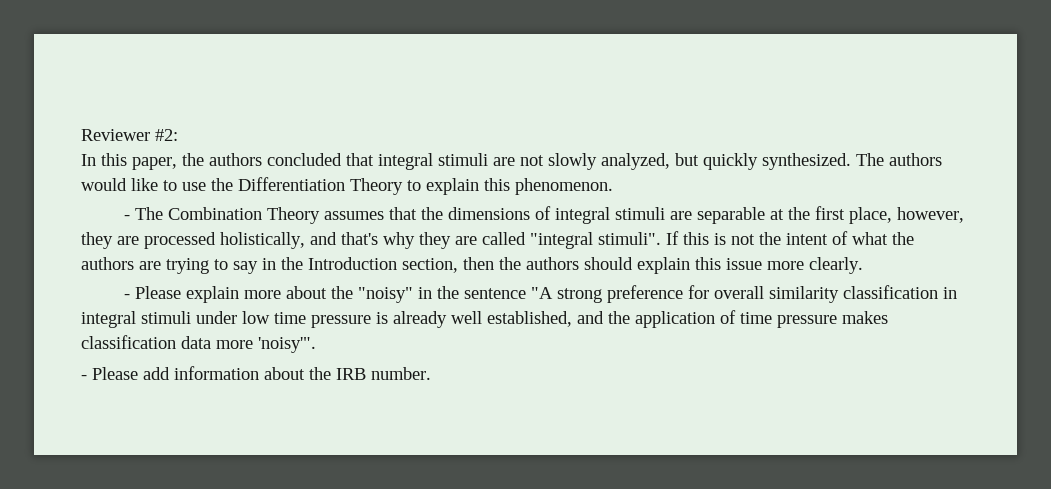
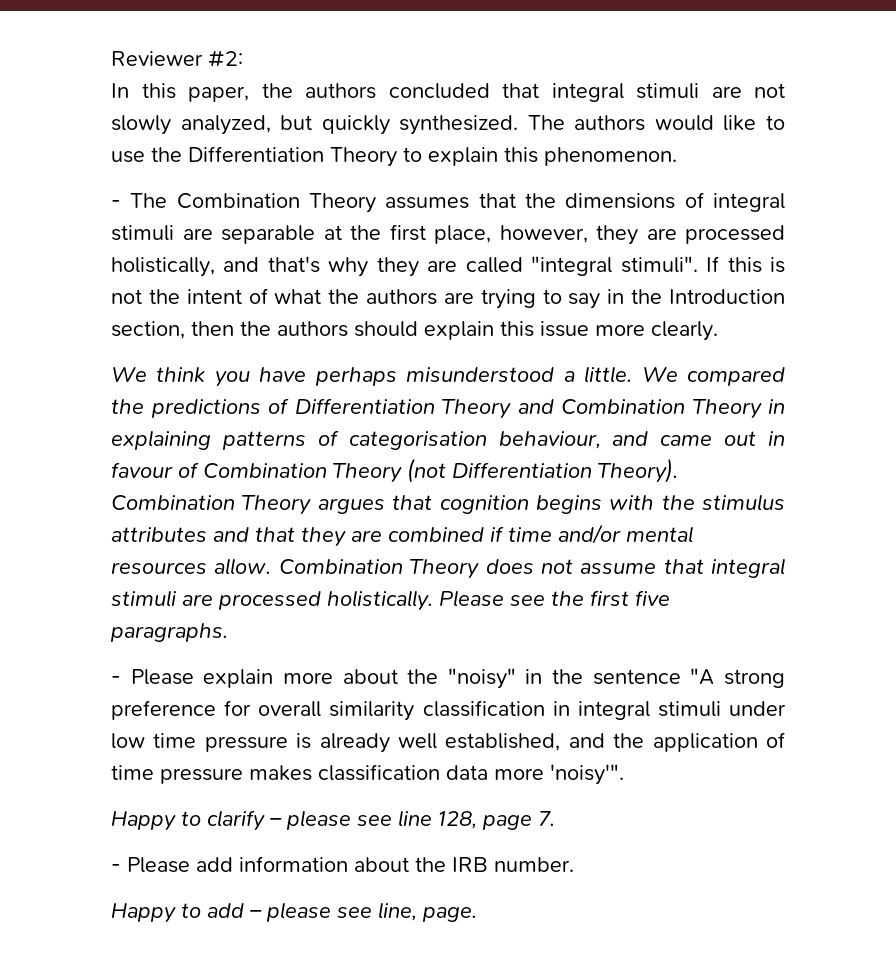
+ We think you have perhaps misunderstood a little. We compared the predictions of Differentiation Theory and Combination Theory in explaining patterns of categorisation behaviour, and came out in favour of Combination Theory (not Differentiation Theory). Combination Theory argues that cognition begins with the stimulus attributes and that they are combined if time and/or mental resources allow. Combination Theory does not assume that integral stimuli are processed holistically. Please see the first five paragraphs.
+ Happy to clarify – please see line 128, page 7.
+ Happy to add – please see line, page.

